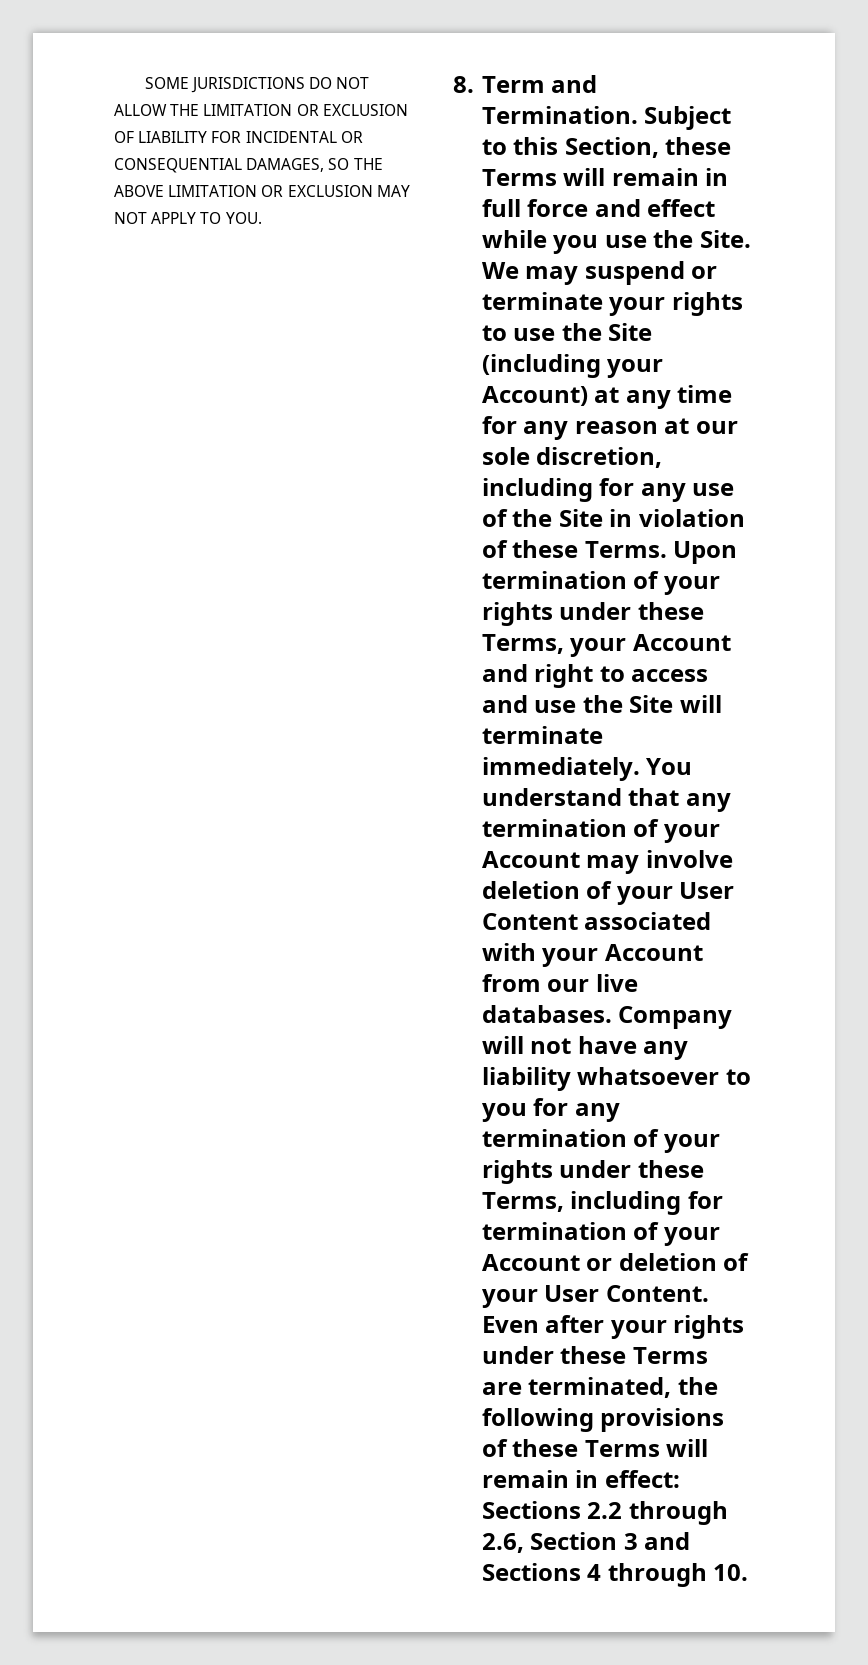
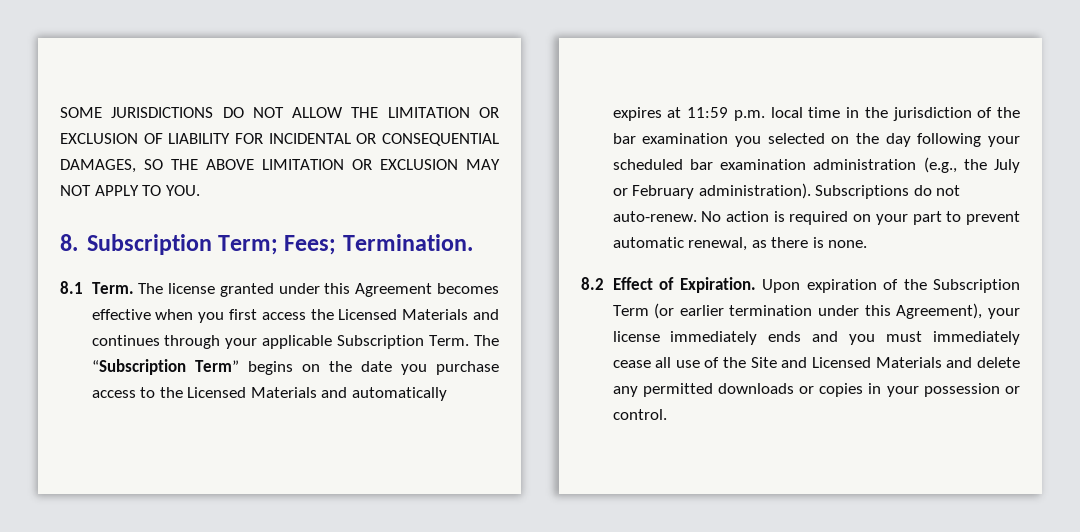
- 8. Term and Termination. Subject to this Section, these Terms will remain in full force and effect while you use the Site. We may suspend or terminate your rights to use the Site (including your Account) at any time for any reason at our sole discretion, including for any use of the Site in violation of these Terms. Upon termination of your rights under these Terms, your Account and right to access and use the Site will terminate immediately. You understand that any termination of your Account may involve deletion of your User Content associated with your Account from our live databases. Company will not have any liability whatsoever to you for any termination of your rights under these Terms, including for termination of your Account or deletion of your User Content. Even after your rights under these Terms are terminated, the following provisions of these Terms will remain in effect: Sections 2.2 through 2.6, Section 3 and Sections 4 through 10.
+ 8. Subscription Term; Fees; Termination.
+ 8.1 Term. The license granted under this Agreement becomes effective when you first access the Licensed Materials and continues through your applicable Subscription Term. The “Subscription Term” begins on the date you purchase access to the Licensed Materials and automatically expires at 11:59 p.m. local time in the jurisdiction of the bar examination you selected on the day following your scheduled bar examination administration (e.g., the July or February administration). Subscriptions do not auto-renew. No action is required on your part to prevent automatic renewal, as there is none.
+ 8.2 Effect of Expiration. Upon expiration of the Subscription Term (or earlier termination under this Agreement), your license immediately ends and you must immediately cease all use of the Site and Licensed Materials and delete any permitted downloads or copies in your possession or control.

